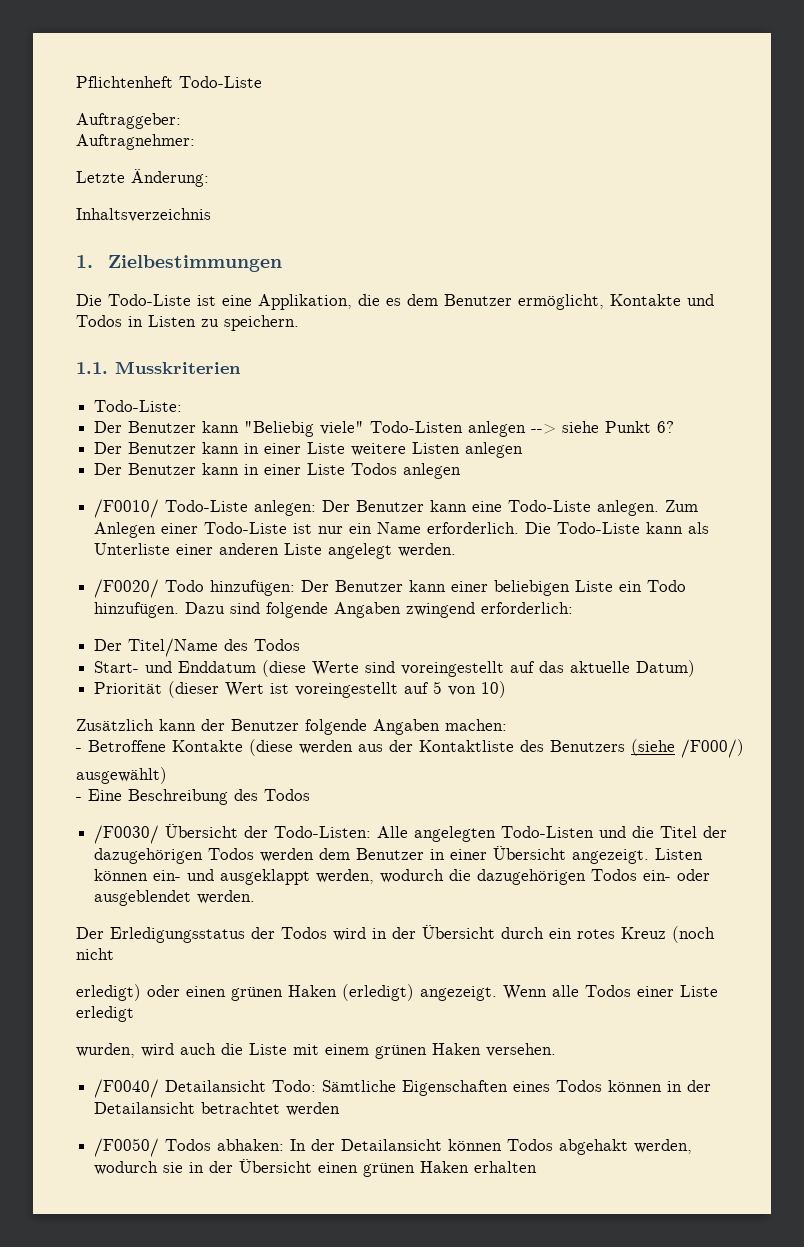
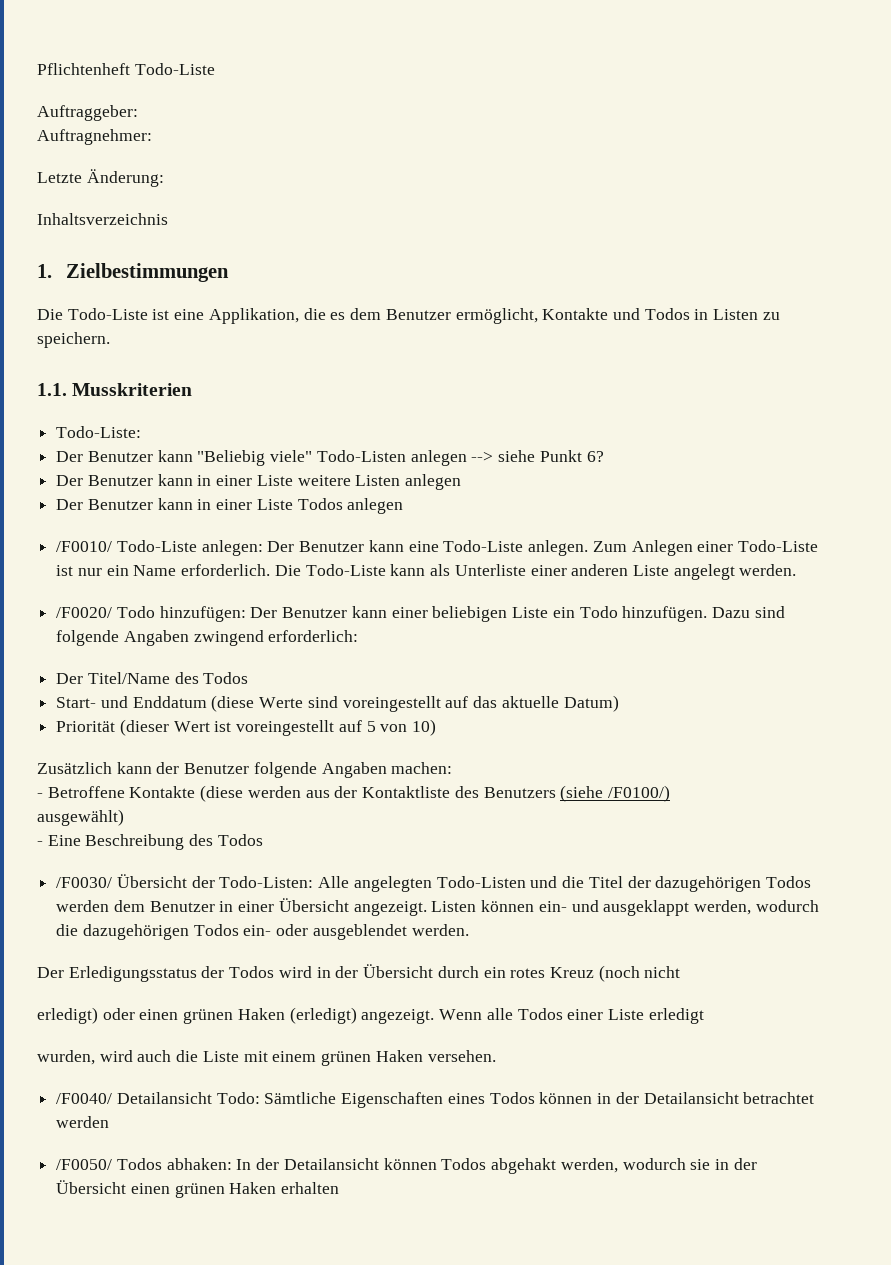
- - Betroffene Kontakte (diese werden aus der Kontaktliste des Benutzers (siehe /F000/)
+ - Betroffene Kontakte (diese werden aus der Kontaktliste des Benutzers (siehe /F0100/)

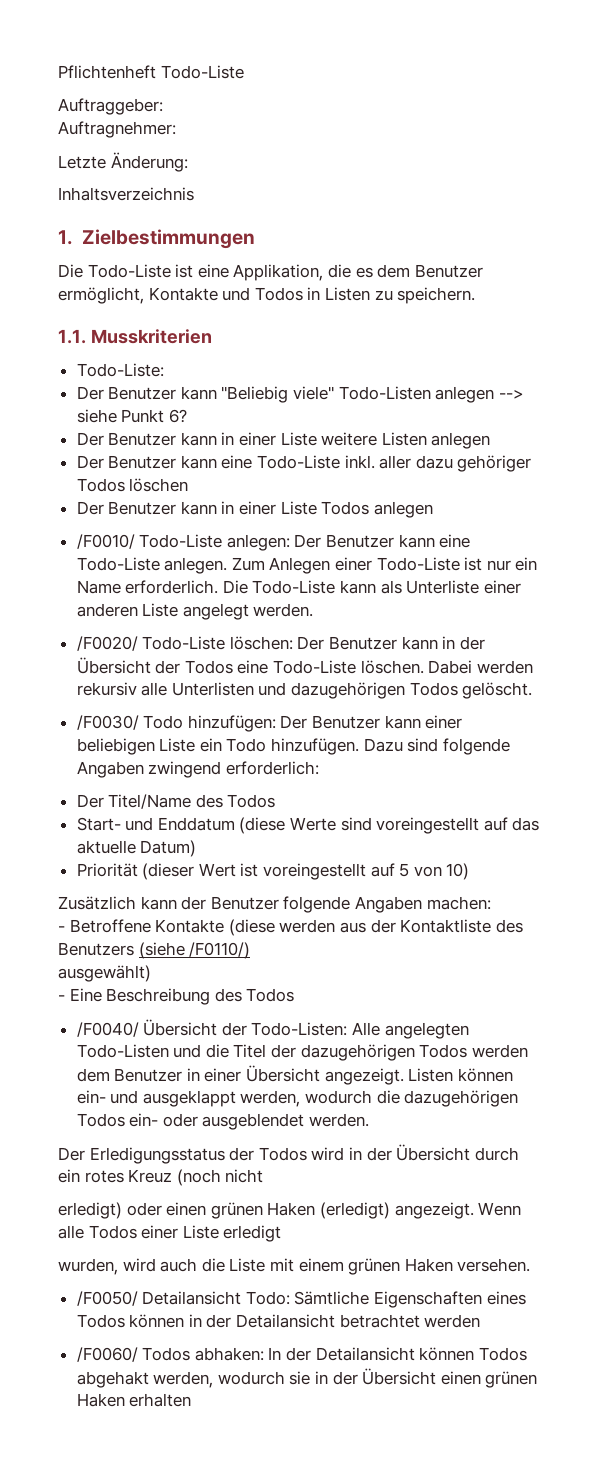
+ Der Benutzer kann eine Todo-Liste inkl. aller dazu gehöriger Todos löschen
- /F0020/ Todo hinzufügen: Der Benutzer kann einer beliebigen Liste ein Todo hinzufügen.
+ /F0020/ Todo-Liste löschen: Der Benutzer kann in der Übersicht der Todos eine Todo-Liste löschen. Dabei werden rekursiv alle Unterlisten und dazugehörigen Todos gelöscht.
+ /F0030/ Todo hinzufügen: Der Benutzer kann einer beliebigen Liste ein Todo hinzufügen.
- - Betroffene Kontakte (diese werden aus der Kontaktliste des Benutzers (siehe /F0100/)
+ - Betroffene Kontakte (diese werden aus der Kontaktliste des Benutzers (siehe /F0110/)
- /F0030/ Übersicht der Todo-Listen: Alle angelegten Todo-Listen und die Titel der dazugehörigen Todos werden dem Benutzer in einer Übersicht angezeigt.
+ /F0040/ Übersicht der Todo-Listen: Alle angelegten Todo-Listen und die Titel der dazugehörigen Todos werden dem Benutzer in einer Übersicht angezeigt.
- /F0040/ Detailansicht Todo: Sämtliche Eigenschaften eines Todos können in der Detailansicht betrachtet werden
+ /F0050/ Detailansicht Todo: Sämtliche Eigenschaften eines Todos können in der Detailansicht betrachtet werden
- /F0050/ Todos abhaken: In der Detailansicht können Todos abgehakt werden, wodurch sie in der Übersicht einen grünen Haken erhalten
+ /F0060/ Todos abhaken: In der Detailansicht können Todos abgehakt werden, wodurch sie in der Übersicht einen grünen Haken erhalten

